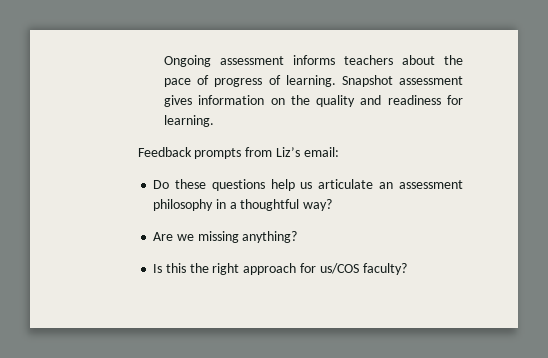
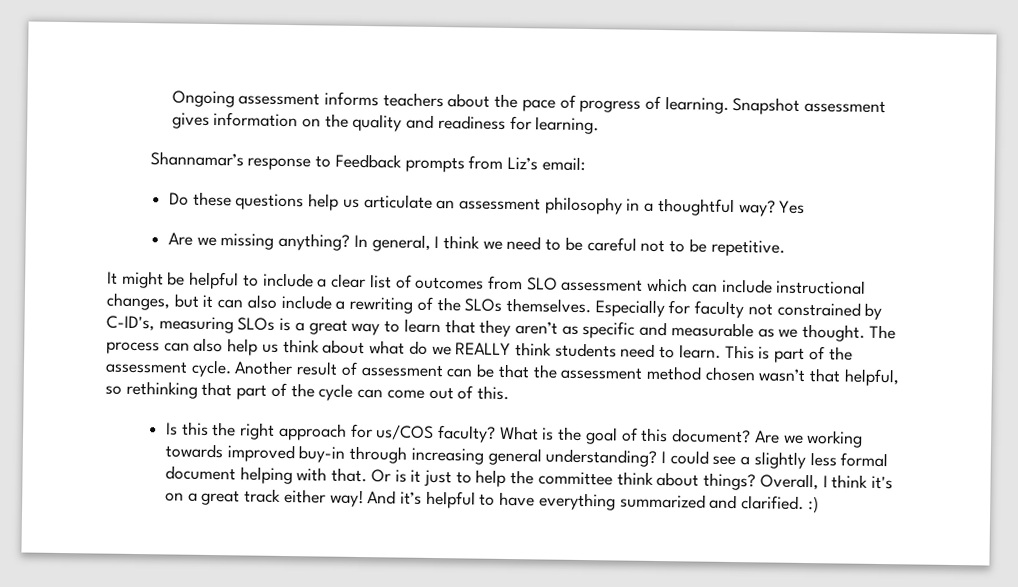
- Feedback prompts from Liz’s email:
+ Shannamar’s response to Feedback prompts from Liz’s email:
+ Yes
+ In general, I think we need to be careful not to be repetitive.
+ It might be helpful to include a clear list of outcomes from SLO assessment which can include instructional changes, but it can also include a rewriting of the SLOs themselves. Especially for faculty not constrained by C-ID's, measuring SLOs is a great way to learn that they aren’t as specific and measurable as we thought. The process can also help us think about what do we REALLY think students need to learn. This is part of the assessment cycle. Another result of assessment can be that the assessment method chosen wasn’t that helpful, so rethinking that part of the cycle can come out of this.
+ What is the goal of this document? Are we working towards improved buy-in through increasing general understanding? I could see a slightly less formal document helping with that. Or is it just to help the committee think about things? Overall, I think it's on a great track either way! And it’s helpful to have everything summarized and clarified. :)

